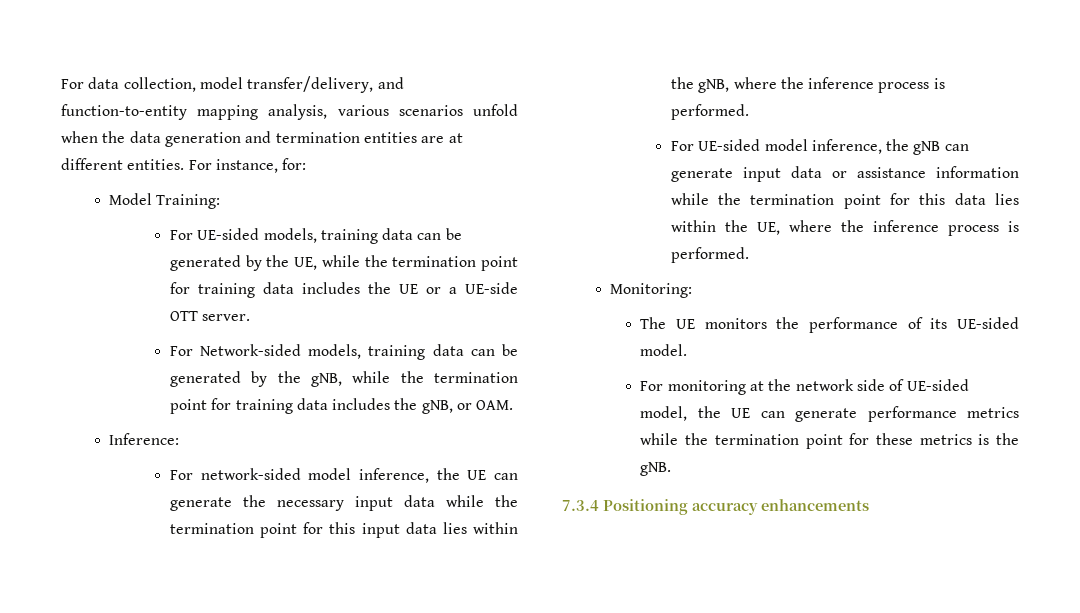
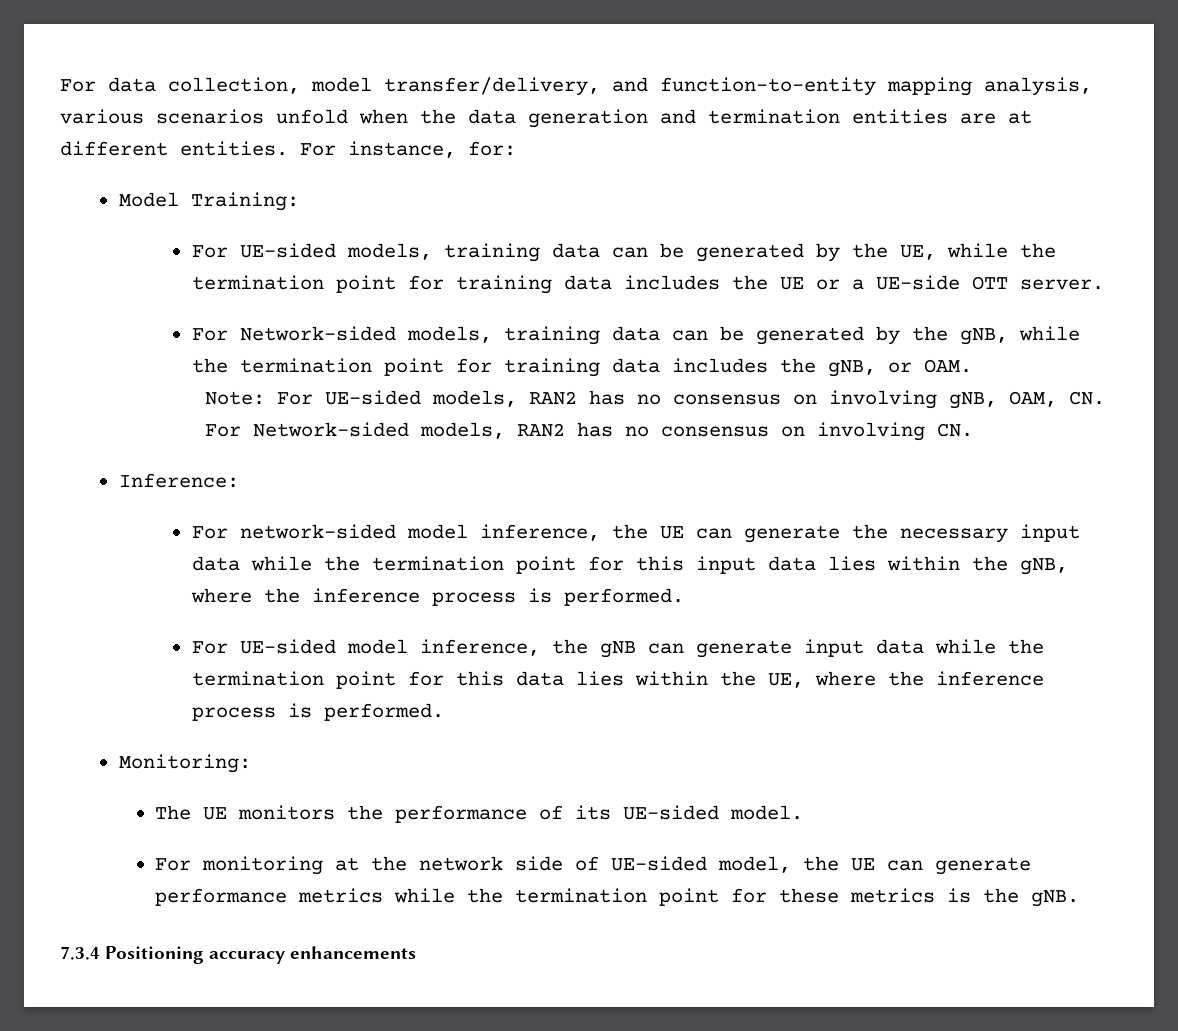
+ Note: For UE-sided models, RAN2 has no consensus on involving gNB, OAM, CN. For Network-sided models, RAN2 has no consensus on involving CN.
- For UE-sided model inference, the gNB can generate input data or assistance information while the termination point for this data lies within the UE, where the inference process is performed.
+ For UE-sided model inference, the gNB can generate input data while the termination point for this data lies within the UE, where the inference process is performed.

